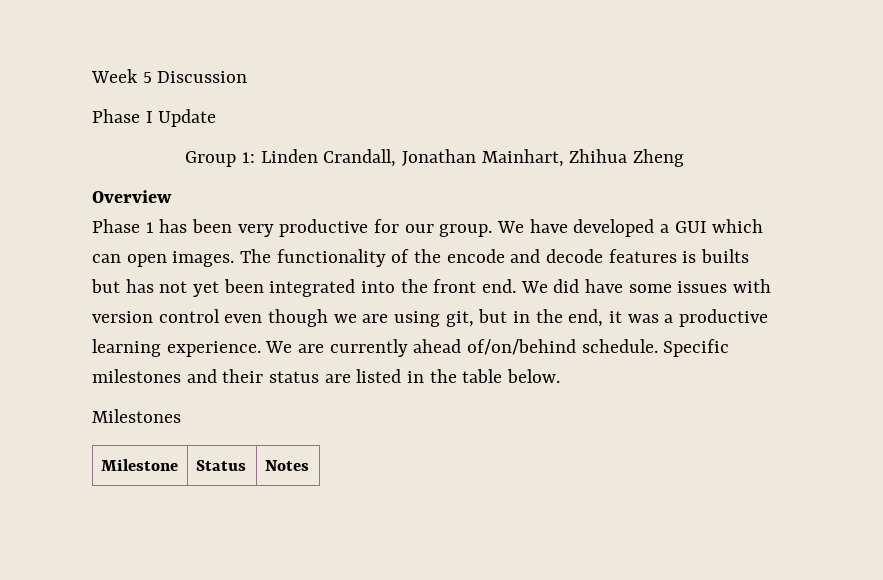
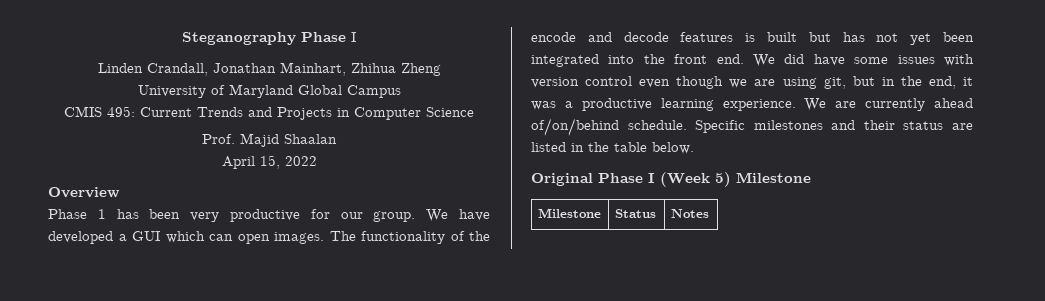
- Week 5 Discussion
- Phase I Update
- Group 1: Linden Crandall, Jonathan Mainhart, Zhihua Zheng
+ Steganography Phase I
+ Linden Crandall, Jonathan Mainhart, Zhihua Zheng
+ University of Maryland Global Campus
+ CMIS 495: Current Trends and Projects in Computer Science
+ Prof. Majid Shaalan
+ April 15, 2022
- The functionality of the encode and decode features is builts but has not yet been integrated into the front end.
+ The functionality of the encode and decode features is built but has not yet been integrated into the front end.
- Milestones
+ Original Phase I (Week 5) Milestone

